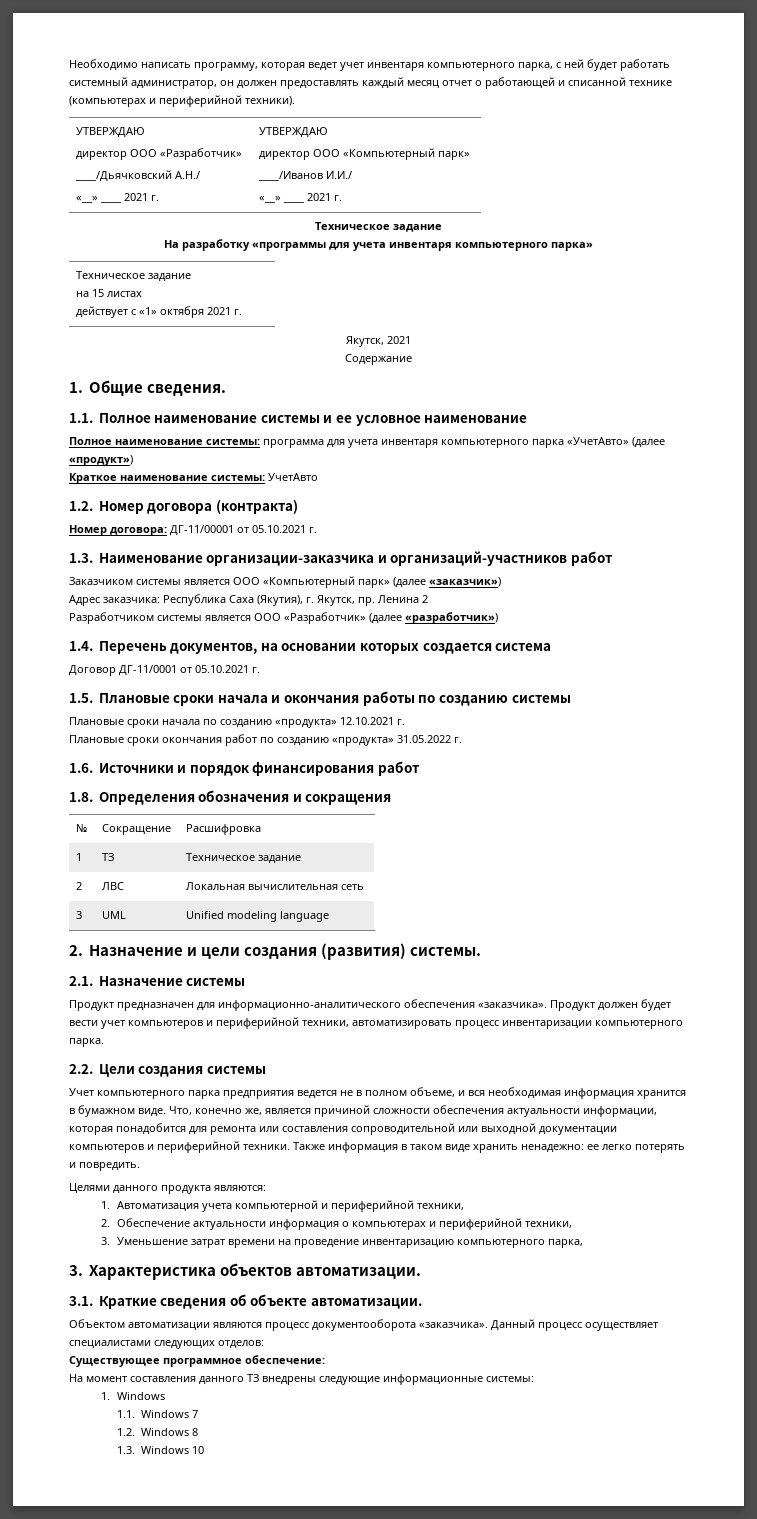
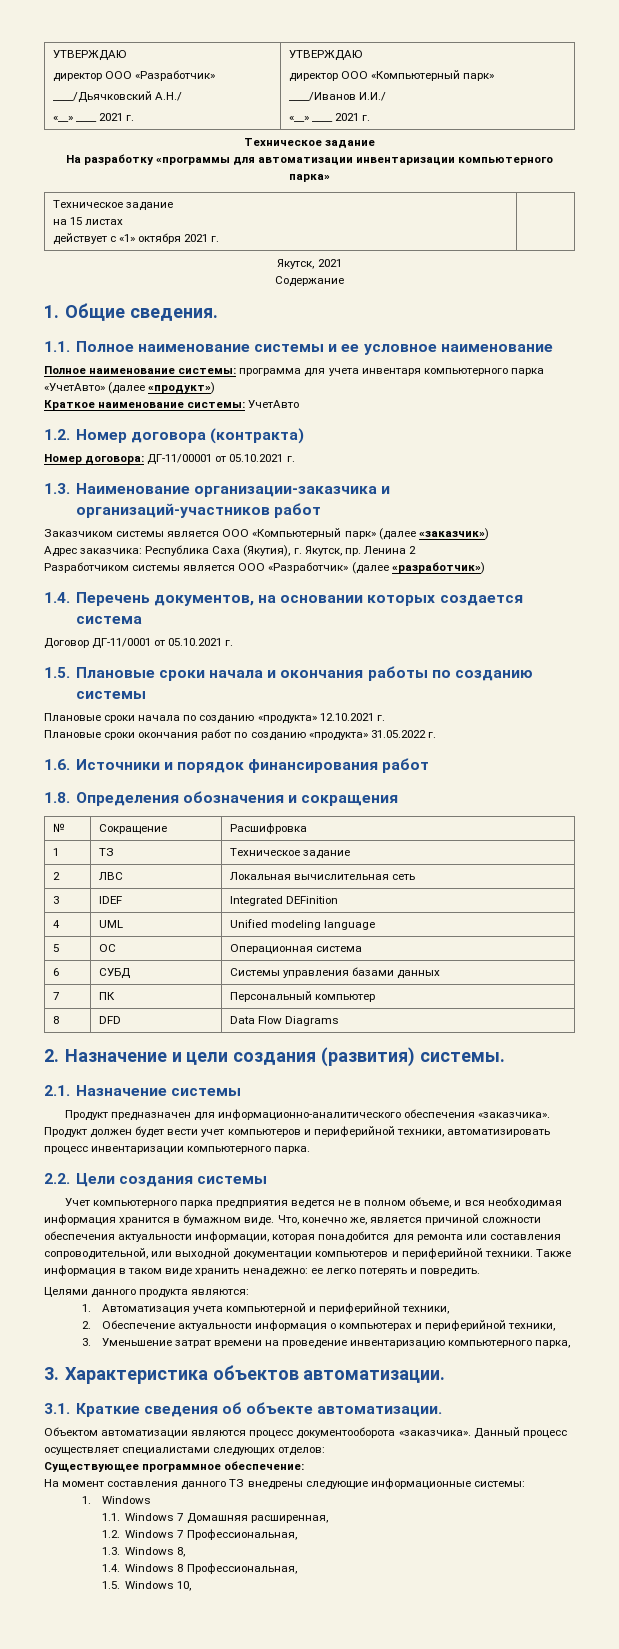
- Необходимо написать программу, которая ведет учет инвентаря компьютерного парка, с ней будет работать системный администратор, он должен предоставлять каждый месяц отчет о работающей и списанной технике (компьютерах и периферийной техники).
- На разработку «программы для учета инвентаря компьютерного парка»
+ На разработку «программы для автоматизации инвентаризации компьютерного парка»
- 3 | UML | Unified modeling language
+ 3 | IDEF | Integrated DEFinition
+ 4 | UML | Unified modeling language
+ 5 | ОС | Операционная система
+ 6 | СУБД | Системы управления базами данных
+ 7 | ПК | Персональный компьютер
+ 8 | DFD | Data Flow Diagrams
- Что, конечно же, является причиной сложности обеспечения актуальности информации, которая понадобится для ремонта или составления сопроводительной или выходной документации компьютеров и периферийной техники.
+ Что, конечно же, является причиной сложности обеспечения актуальности информации, которая понадобится для ремонта или составления сопроводительной, или выходной документации компьютеров и периферийной техники.
- 1.1. Windows 7
- 1.2. Windows 8
- 1.3. Windows 10
+ 1.1. Windows 7 Домашняя расширенная,
+ 1.2. Windows 7 Профессиональная,
+ 1.3. Windows 8,
+ 1.4. Windows 8 Профессиональная,
+ 1.5. Windows 10,

